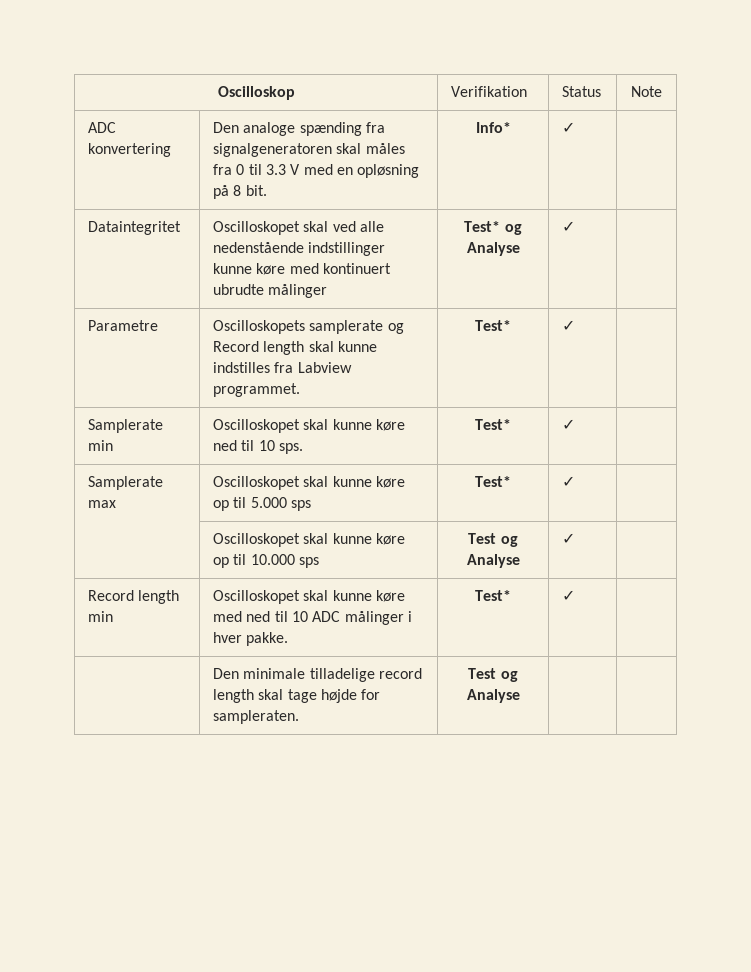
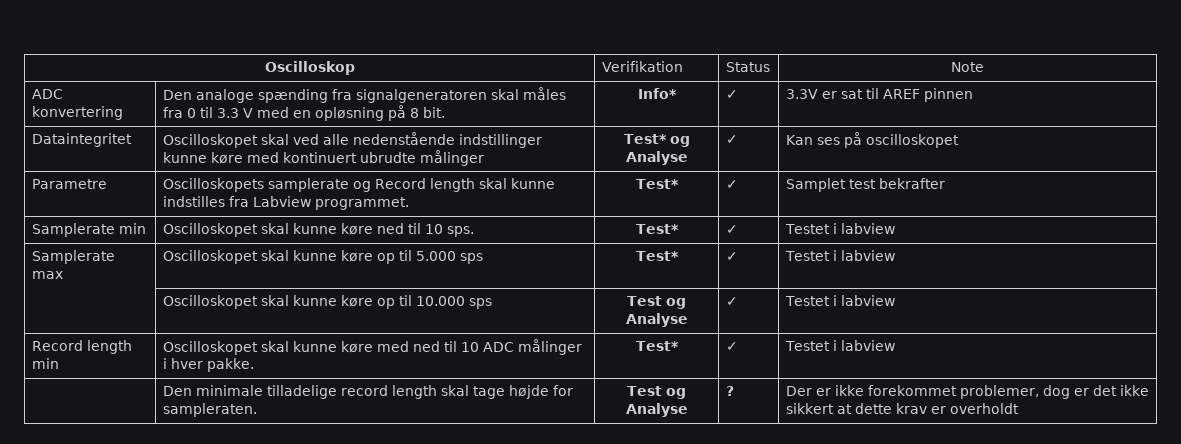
- ADC konvertering | Den analoge spænding fra signalgeneratoren skal måles fra 0 til 3.3 V med en opløsning på 8 bit. | Info* | ✓ |
+ ADC konvertering | Den analoge spænding fra signalgeneratoren skal måles fra 0 til 3.3 V med en opløsning på 8 bit. | Info* | ✓ | 3.3V er sat til AREF pinnen
- Dataintegritet | Oscilloskopet skal ved alle nedenstående indstillinger kunne køre med kontinuert ubrudte målinger | Test* og Analyse | ✓ |
+ Dataintegritet | Oscilloskopet skal ved alle nedenstående indstillinger kunne køre med kontinuert ubrudte målinger | Test* og Analyse | ✓ | Kan ses på oscilloskopet
- Parametre | Oscilloskopets samplerate og Record length skal kunne indstilles fra Labview programmet. | Test* | ✓ |
+ Parametre | Oscilloskopets samplerate og Record length skal kunne indstilles fra Labview programmet. | Test* | ✓ | Samplet test bekrafter
- Samplerate min | Oscilloskopet skal kunne køre ned til 10 sps. | Test* | ✓ |
+ Samplerate min | Oscilloskopet skal kunne køre ned til 10 sps. | Test* | ✓ | Testet i labview
- Samplerate max | Oscilloskopet skal kunne køre op til 5.000 sps | Test* | ✓ |
+ Samplerate max | Oscilloskopet skal kunne køre op til 5.000 sps | Test* | ✓ | Testet i labview
- | Oscilloskopet skal kunne køre op til 10.000 sps | Test og Analyse | ✓ |
+ | Oscilloskopet skal kunne køre op til 10.000 sps | Test og Analyse | ✓ | Testet i labview
- Record length min | Oscilloskopet skal kunne køre med ned til 10 ADC målinger i hver pakke. | Test* | ✓ |
+ Record length min | Oscilloskopet skal kunne køre med ned til 10 ADC målinger i hver pakke. | Test* | ✓ | Testet i labview
- | Den minimale tilladelige record length skal tage højde for sampleraten. | Test og Analyse | |
+ | Den minimale tilladelige record length skal tage højde for sampleraten. | Test og Analyse | ? | Der er ikke forekommet problemer, dog er det ikke sikkert at dette krav er overholdt

